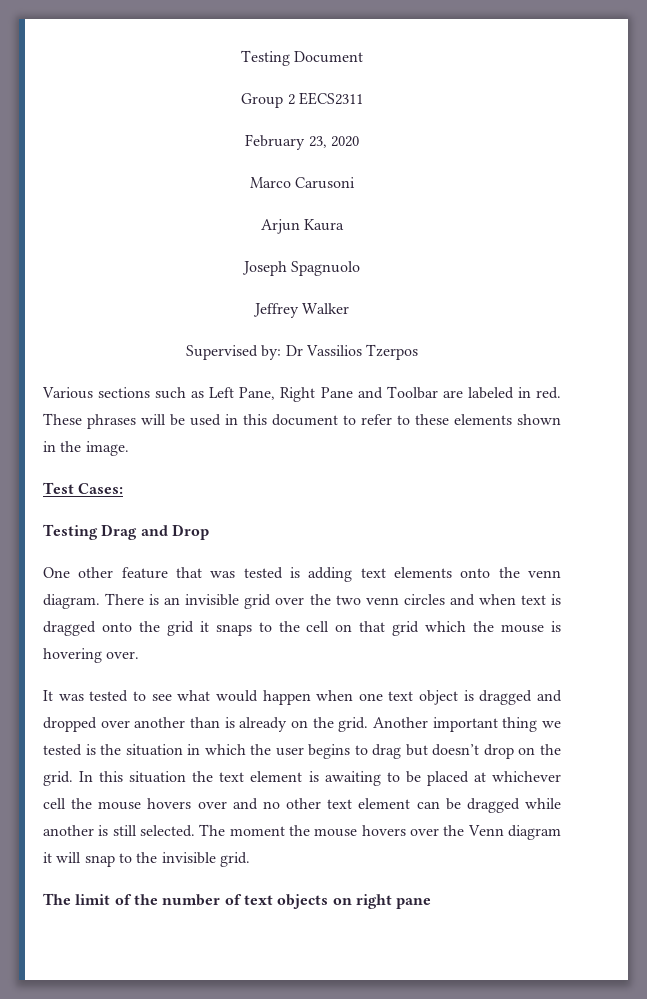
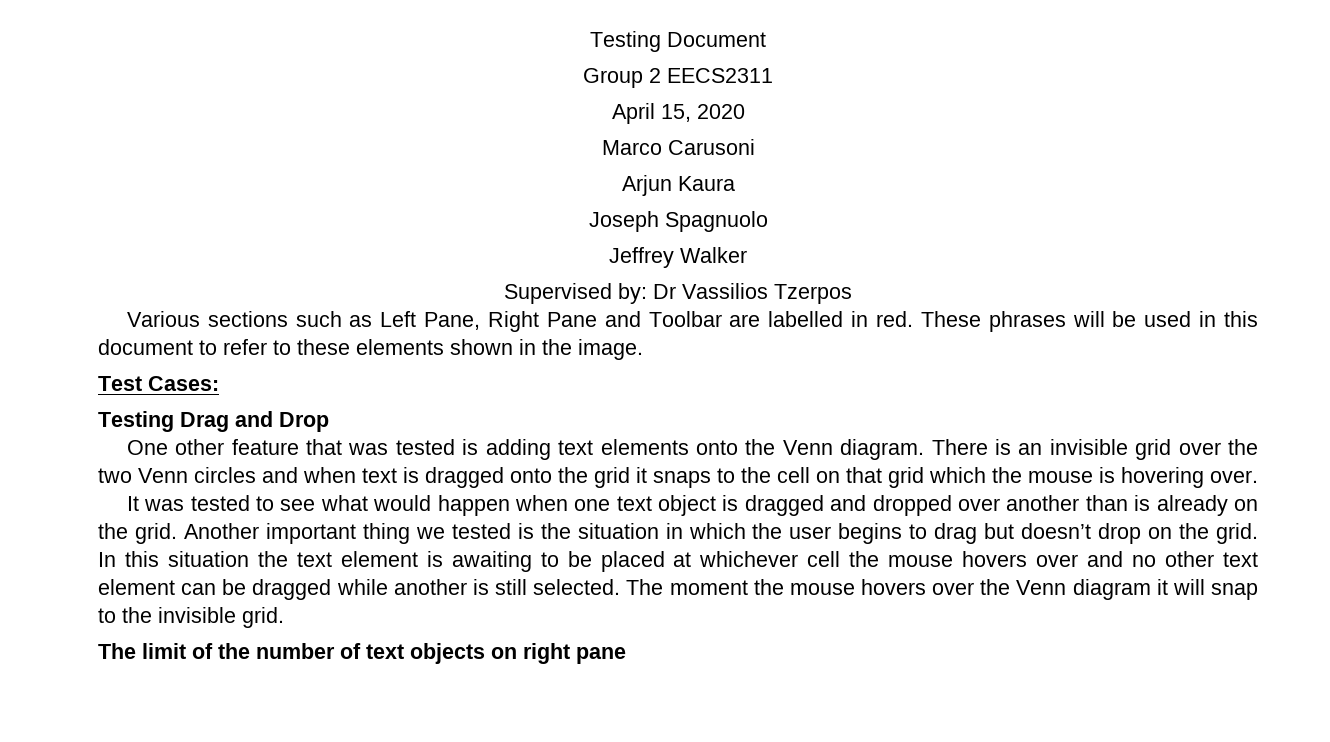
- February 23, 2020
+ April 15, 2020
- Various sections such as Left Pane, Right Pane and Toolbar are labeled in red.
+ Various sections such as Left Pane, Right Pane and Toolbar are labelled in red.
- One other feature that was tested is adding text elements onto the venn diagram.
+ One other feature that was tested is adding text elements onto the Venn diagram.
- There is an invisible grid over the two venn circles and when text is dragged onto the grid it snaps to the cell on that grid which the mouse is hovering over.
+ There is an invisible grid over the two Venn circles and when text is dragged onto the grid it snaps to the cell on that grid which the mouse is hovering over.

